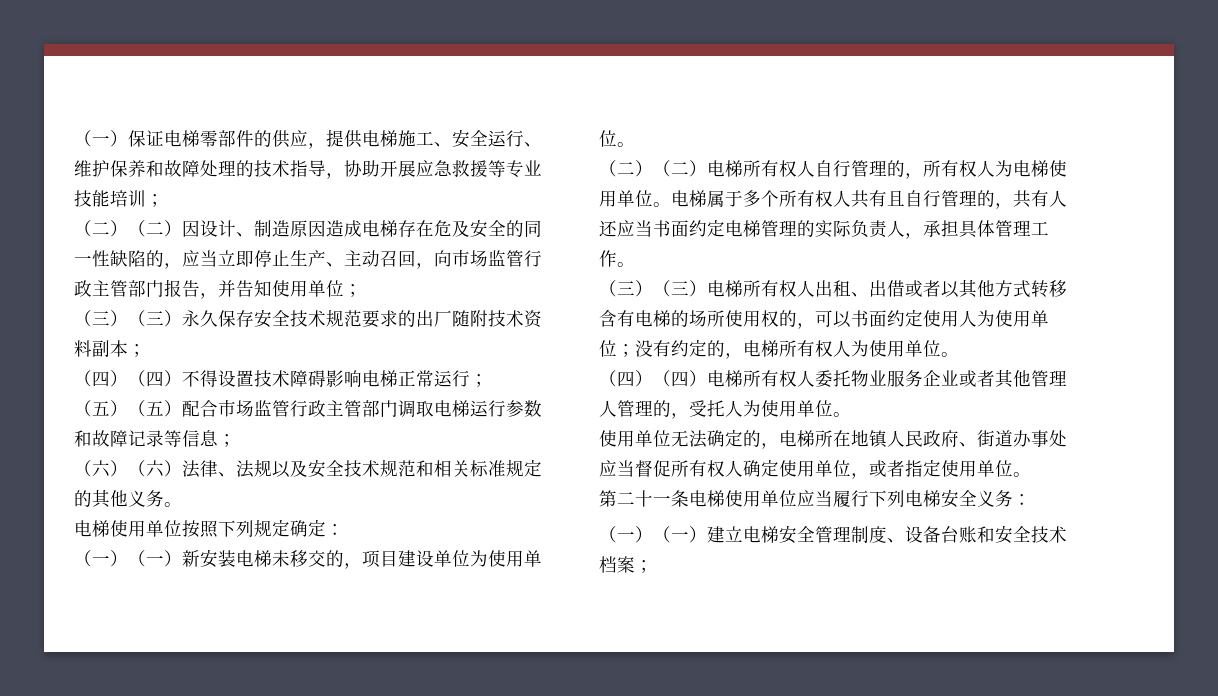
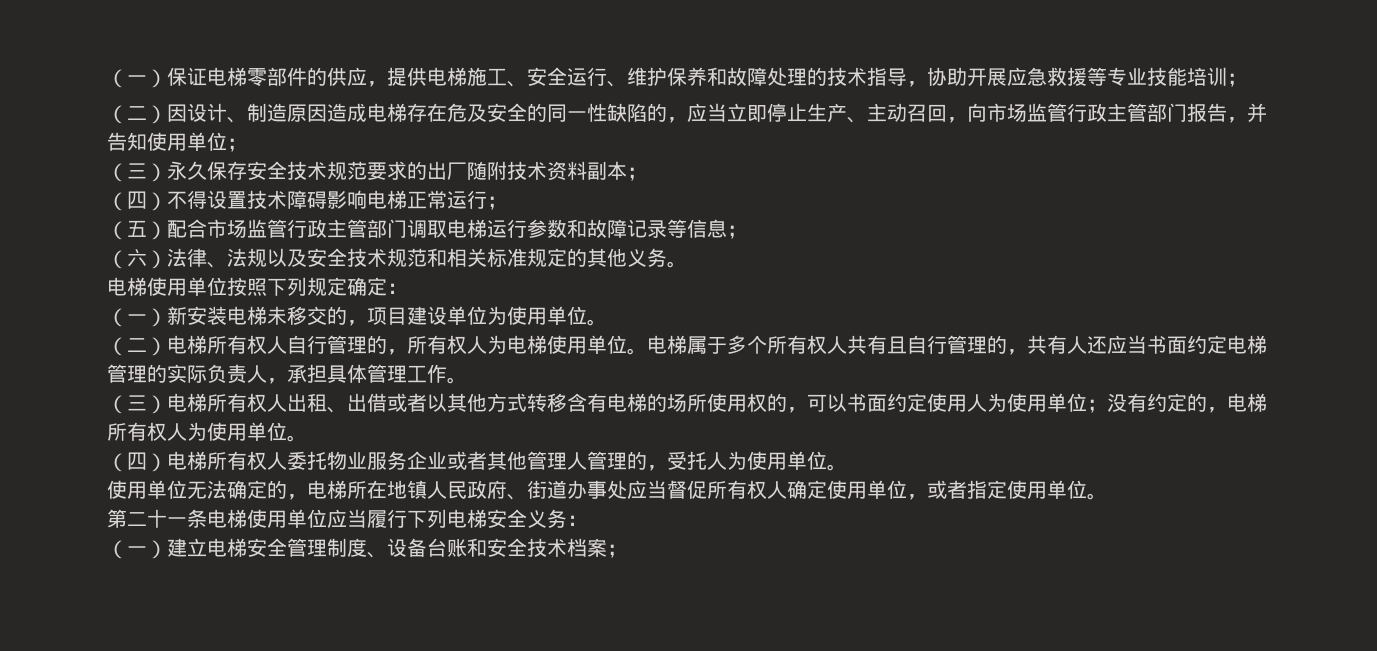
- （二）（二）因设计、制造原因造成电梯存在危及安全的同一性缺陷的，应当立即停止生产、主动召回，向市场监管行政主管部门报告，并告知使用单位；
+ （二）因设计、制造原因造成电梯存在危及安全的同一性缺陷的，应当立即停止生产、主动召回，向市场监管行政主管部门报告，并告知使用单位；
- （三）（三）永久保存安全技术规范要求的出厂随附技术资料副本；
+ （三）永久保存安全技术规范要求的出厂随附技术资料副本；
- （四）（四）不得设置技术障碍影响电梯正常运行；
+ （四）不得设置技术障碍影响电梯正常运行；
- （五）（五）配合市场监管行政主管部门调取电梯运行参数和故障记录等信息；
+ （五）配合市场监管行政主管部门调取电梯运行参数和故障记录等信息；
- （六）（六）法律、法规以及安全技术规范和相关标准规定的其他义务。
+ （六）法律、法规以及安全技术规范和相关标准规定的其他义务。
- （一）（一）新安装电梯未移交的，项目建设单位为使用单位。
+ （一）新安装电梯未移交的，项目建设单位为使用单位。
- （二）（二）电梯所有权人自行管理的，所有权人为电梯使用单位。
+ （二）电梯所有权人自行管理的，所有权人为电梯使用单位。
- （三）（三）电梯所有权人出租、出借或者以其他方式转移含有电梯的场所使用权的，可以书面约定使用人为使用单位；没有约定的，电梯所有权人为使用单位。
+ （三）电梯所有权人出租、出借或者以其他方式转移含有电梯的场所使用权的，可以书面约定使用人为使用单位；没有约定的，电梯所有权人为使用单位。
- （四）（四）电梯所有权人委托物业服务企业或者其他管理人管理的，受托人为使用单位。
+ （四）电梯所有权人委托物业服务企业或者其他管理人管理的，受托人为使用单位。
- （一）（一）建立电梯安全管理制度、设备台账和安全技术档案；
+ （一）建立电梯安全管理制度、设备台账和安全技术档案；

